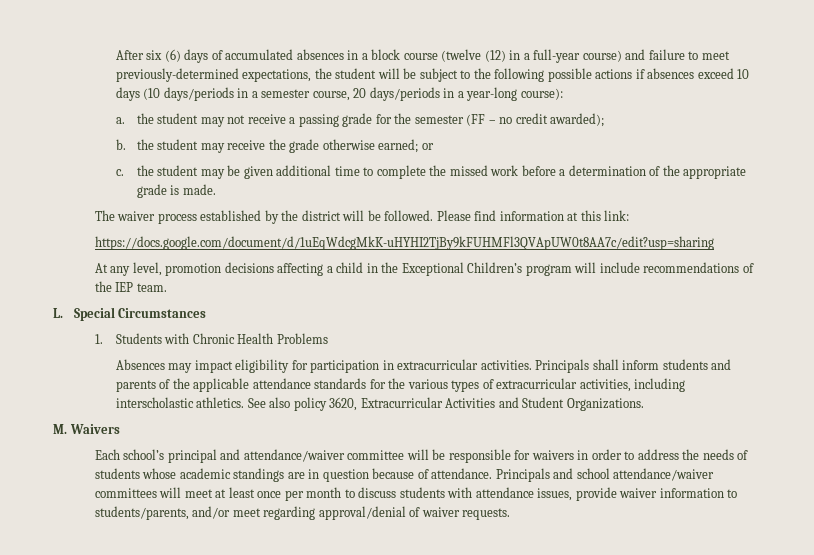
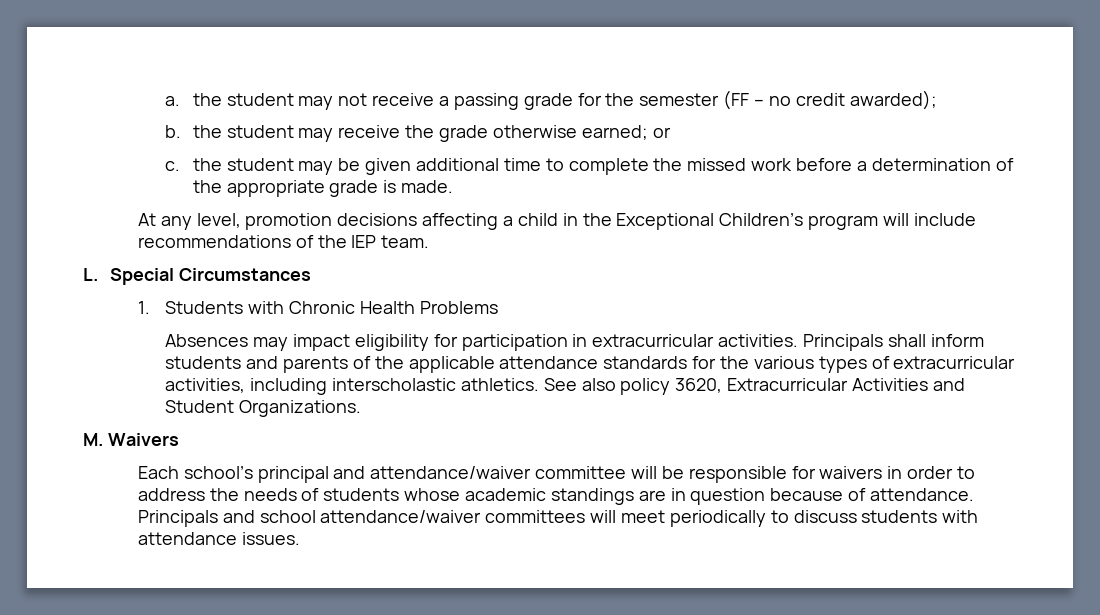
- After six (6) days of accumulated absences in a block course (twelve (12) in a full-year course) and failure to meet previously-determined expectations, the student will be subject to the following possible actions if absences exceed 10 days (10 days/periods in a semester course, 20 days/periods in a year-long course):
- The waiver process established by the district will be followed. Please find information at this link:
- https://docs.google.com/document/d/1uEqWdcgMkK-uHYHI2TjBy9kFUHMFl3QVApUW0t8AA7c/edit?usp=sharing
- Principals and school attendance/waiver committees will meet at least once per month to discuss students with attendance issues, provide waiver information to students/parents, and/or meet regarding approval/denial of waiver requests.
+ Principals and school attendance/waiver committees will meet periodically to discuss students with attendance issues.

